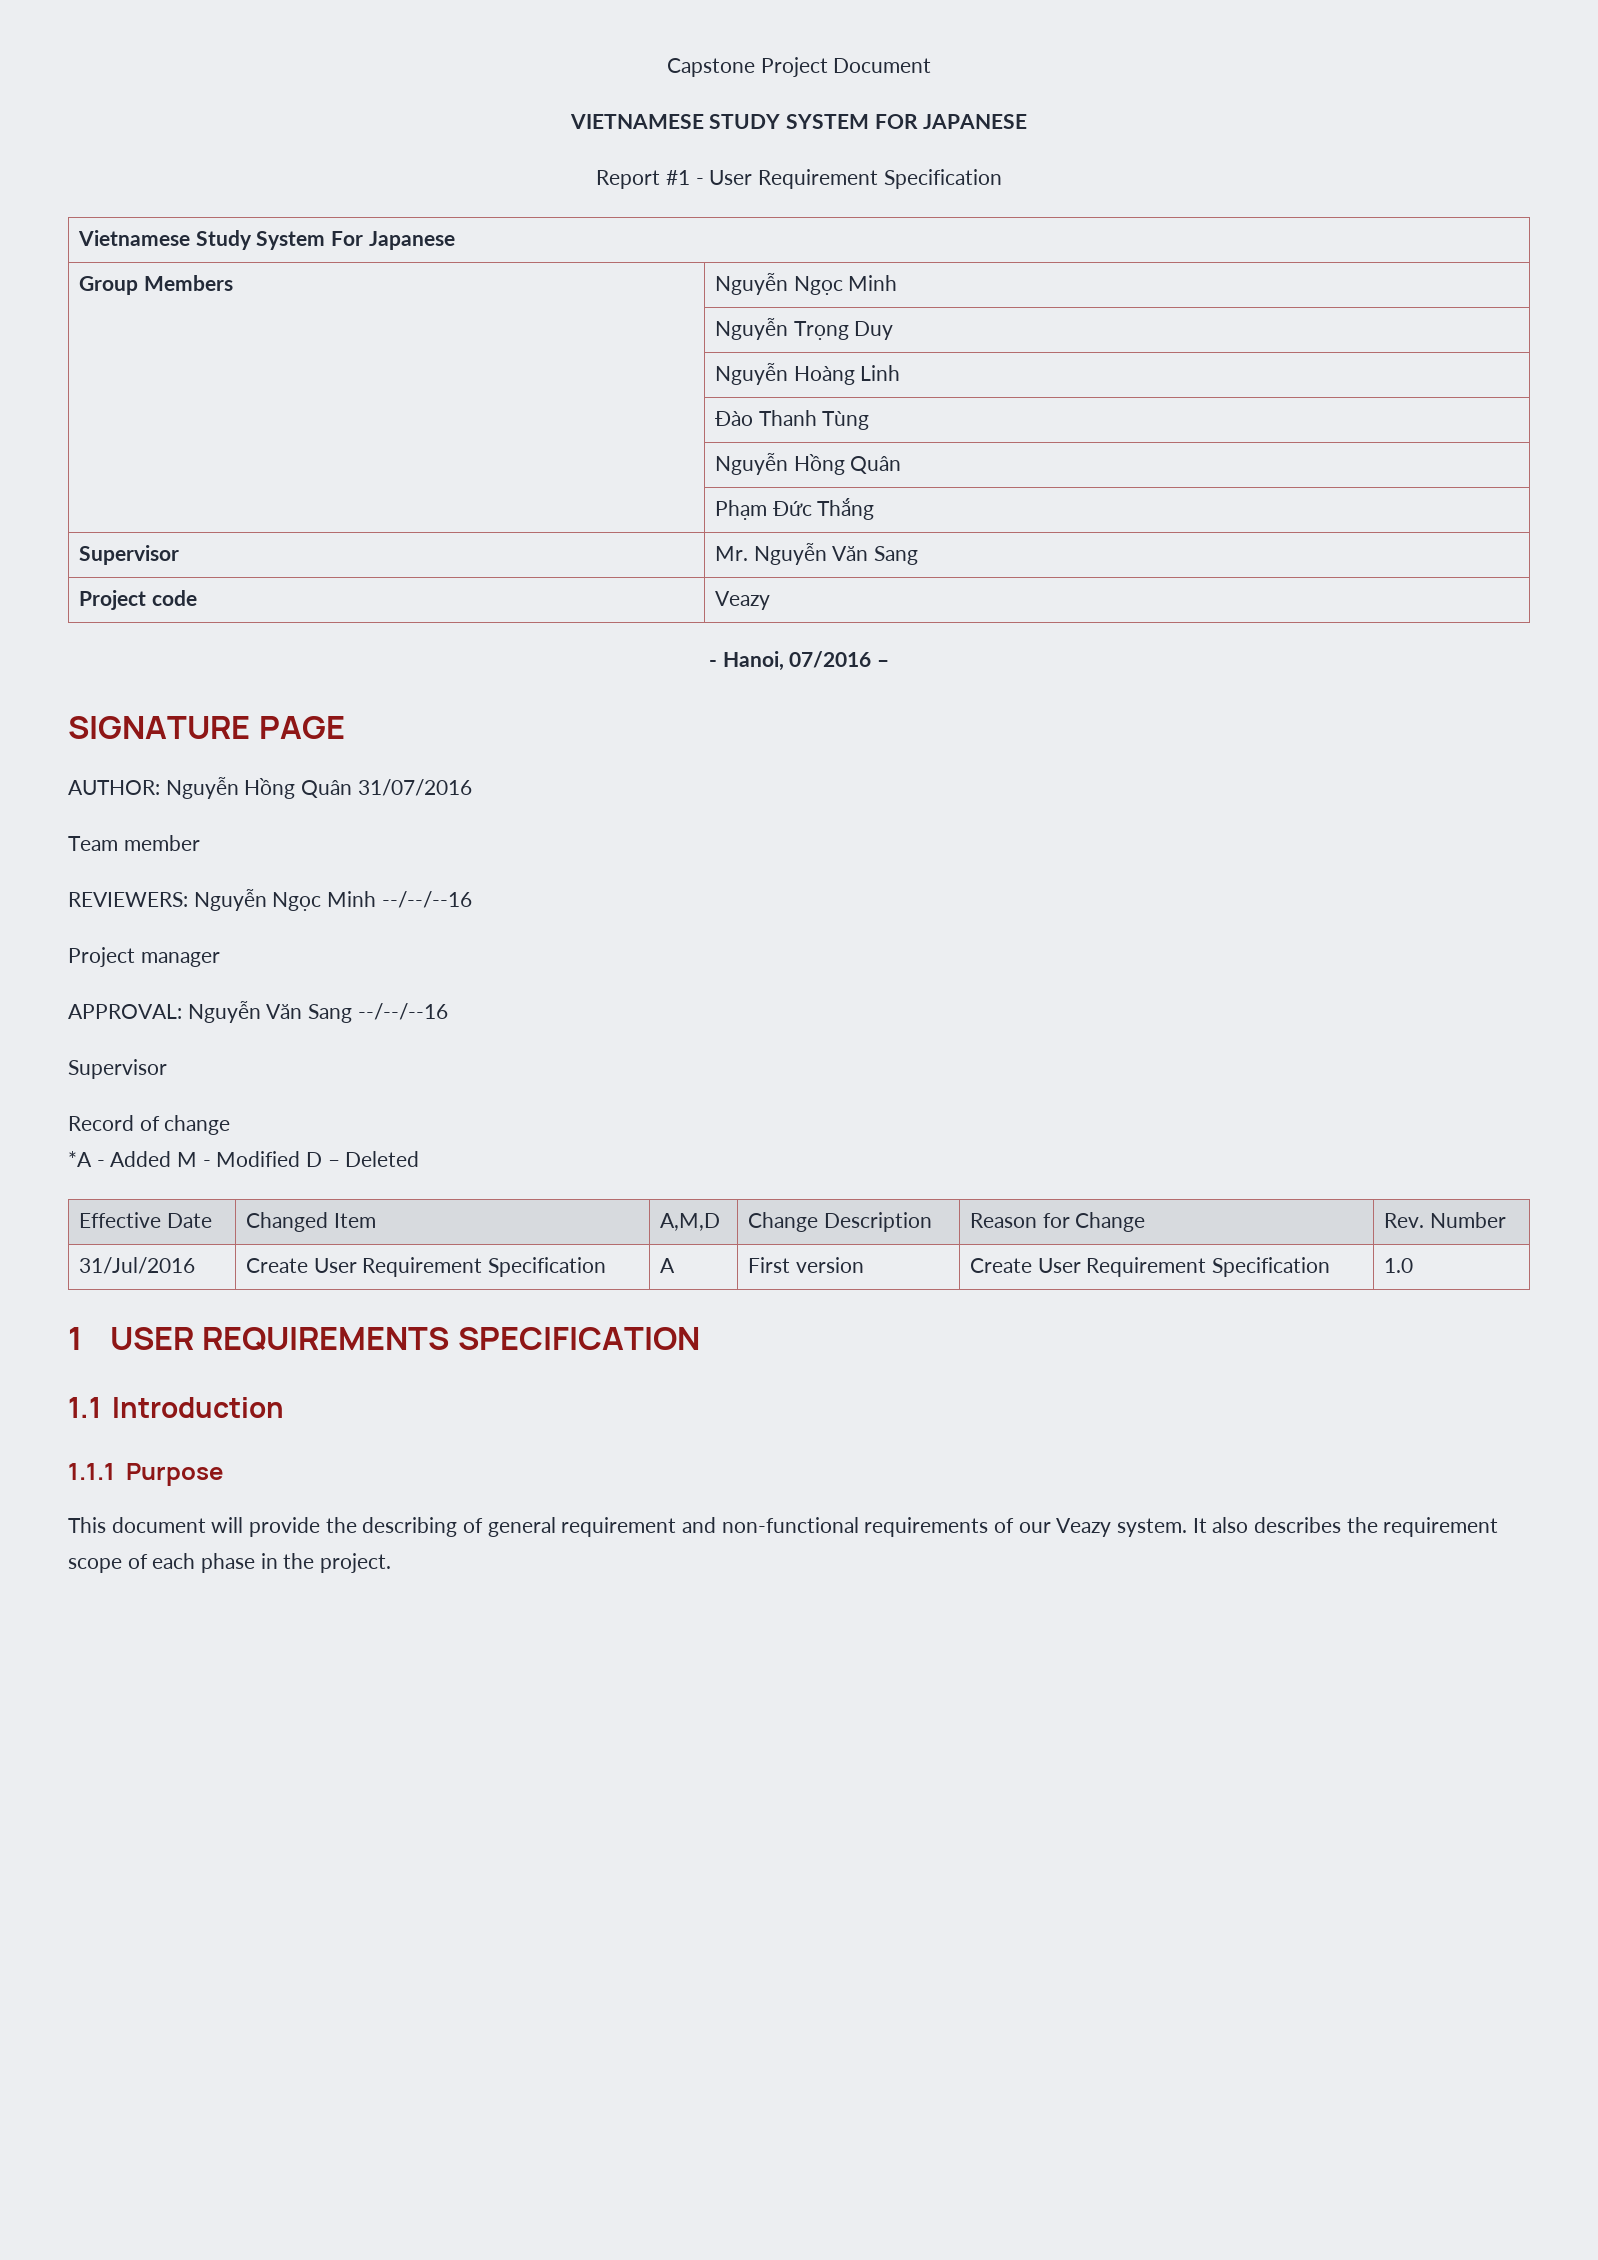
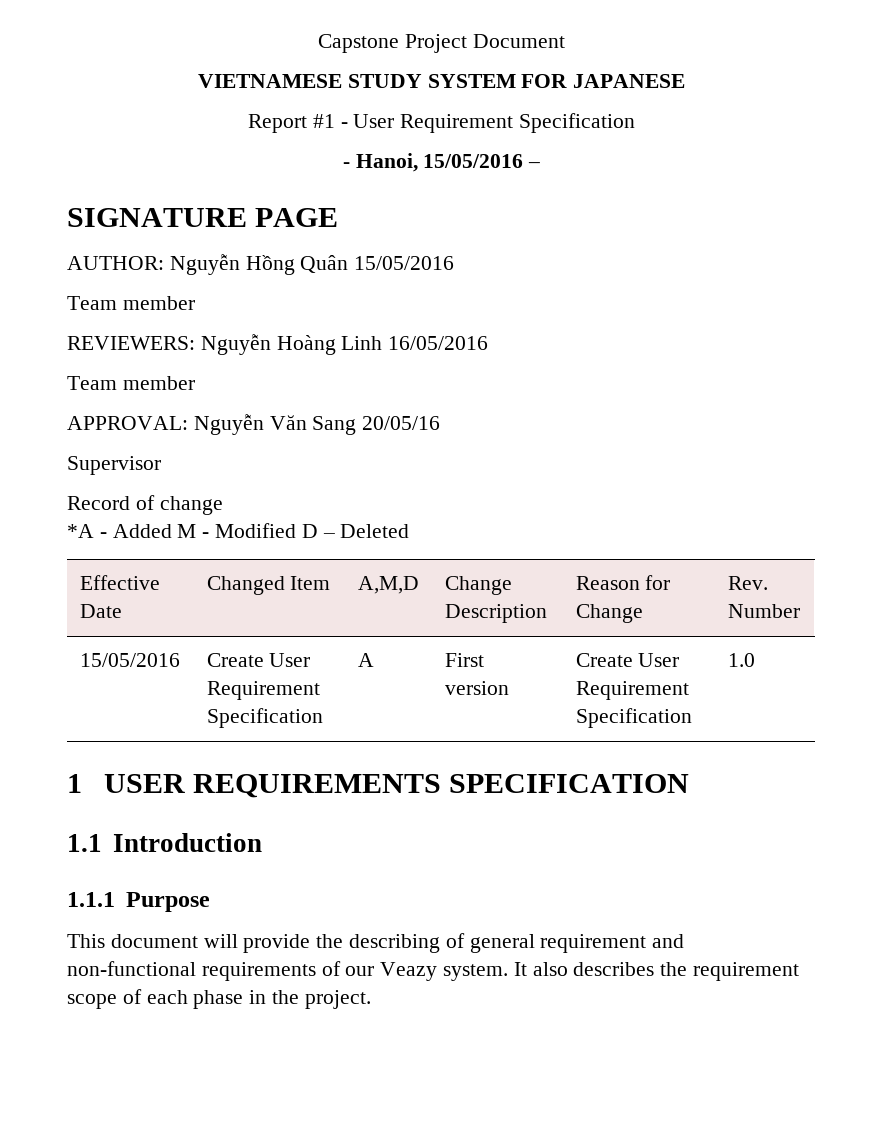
- Vietnamese Study System For Japanese
- Group Members | Nguyễn Ngọc Minh
- | Nguyễn Trọng Duy
- | Nguyễn Hoàng Linh
- | Đào Thanh Tùng
- | Nguyễn Hồng Quân
- | Phạm Đức Thắng
- Supervisor | Mr. Nguyễn Văn Sang
- Project code | Veazy
- - Hanoi, 07/2016 –
+ - Hanoi, 15/05/2016 –
- AUTHOR: Nguyễn Hồng Quân 31/07/2016
+ AUTHOR: Nguyễn Hồng Quân 15/05/2016
- REVIEWERS: Nguyễn Ngọc Minh --/--/--16
- Project manager
+ REVIEWERS: Nguyễn Hoàng Linh 16/05/2016
+ Team member
- APPROVAL: Nguyễn Văn Sang --/--/--16
+ APPROVAL: Nguyễn Văn Sang 20/05/16
- 31/Jul/2016 | Create User Requirement Specification | A | First version | Create User Requirement Specification | 1.0
+ 15/05/2016 | Create User Requirement Specification | A | First version | Create User Requirement Specification | 1.0

